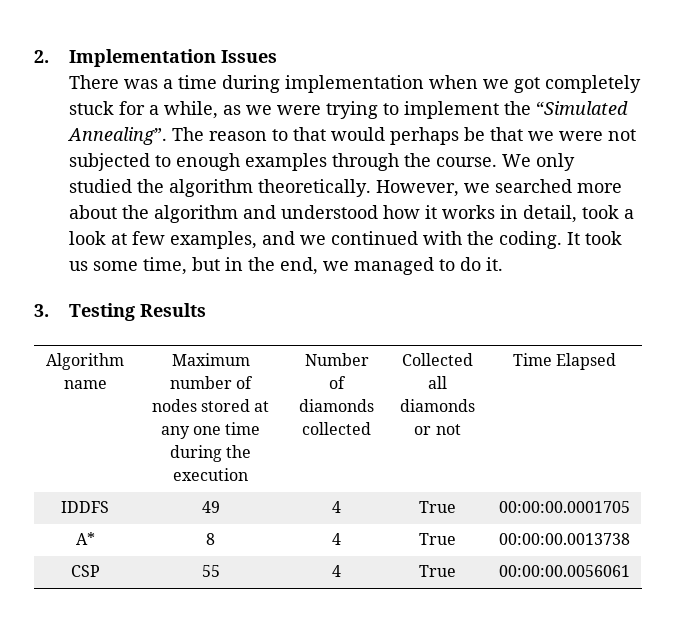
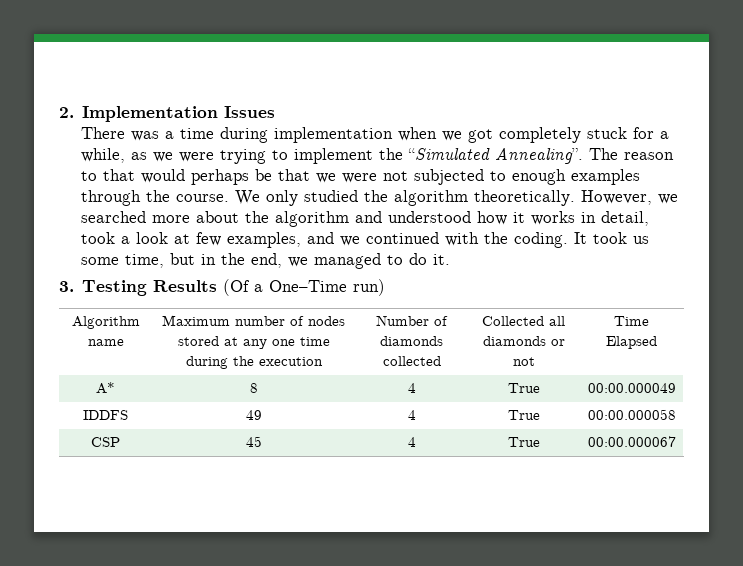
- 3. Testing Results
+ 3. Testing Results (Of a One–Time run)
+ A* | 8 | 4 | True | 00:00.000049
- IDDFS | 49 | 4 | True | 00:00:00.0001705
- A* | 8 | 4 | True | 00:00:00.0013738
- CSP | 55 | 4 | True | 00:00:00.0056061
+ IDDFS | 49 | 4 | True | 00:00.000058
+ CSP | 45 | 4 | True | 00:00.000067

